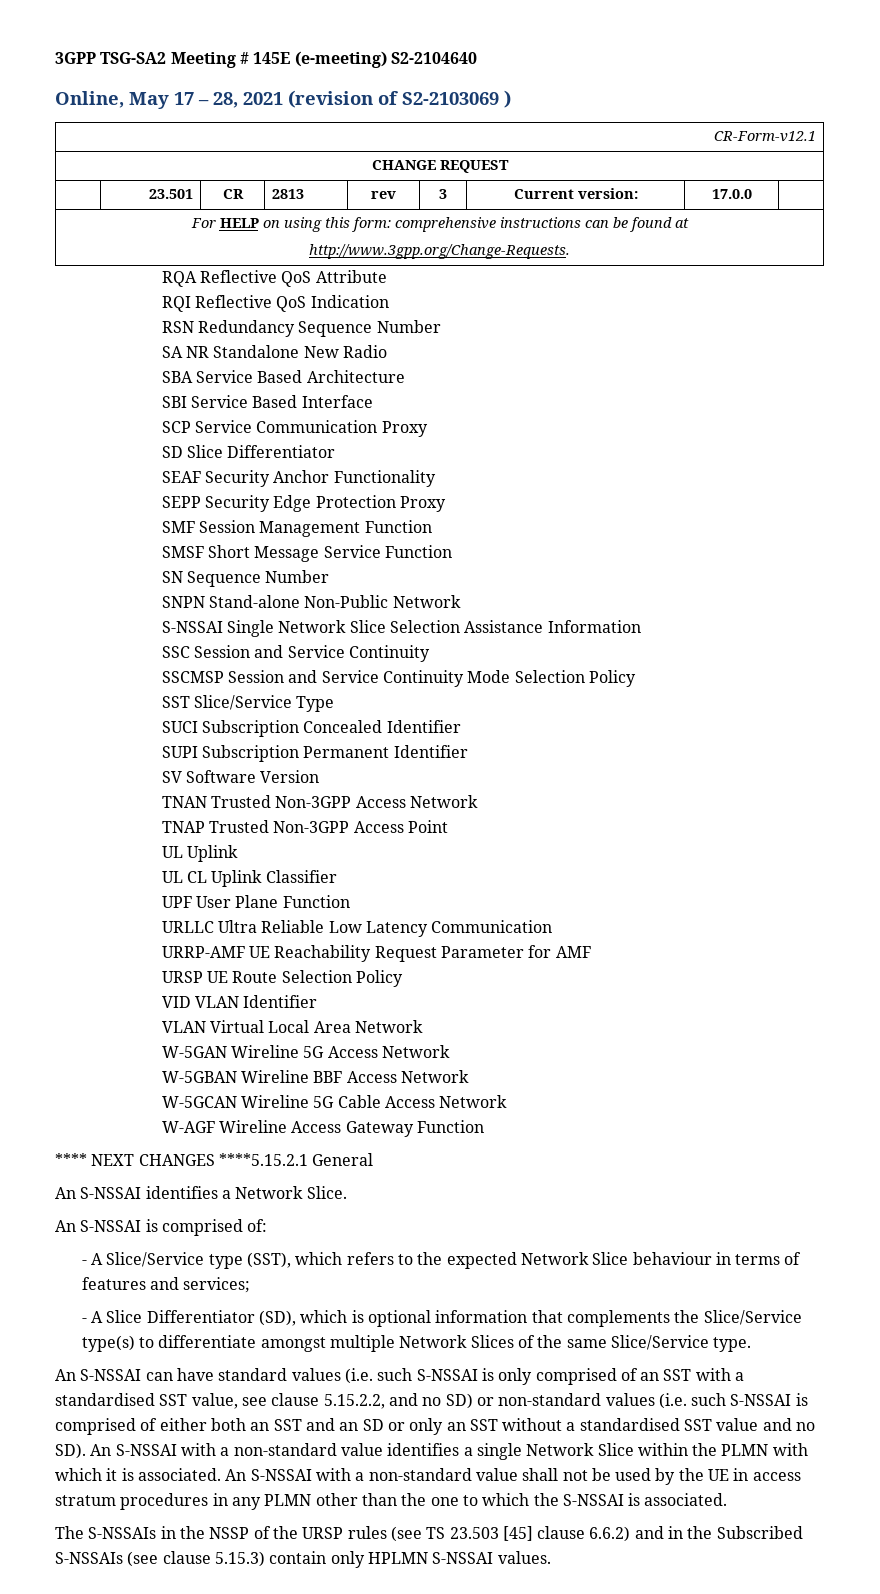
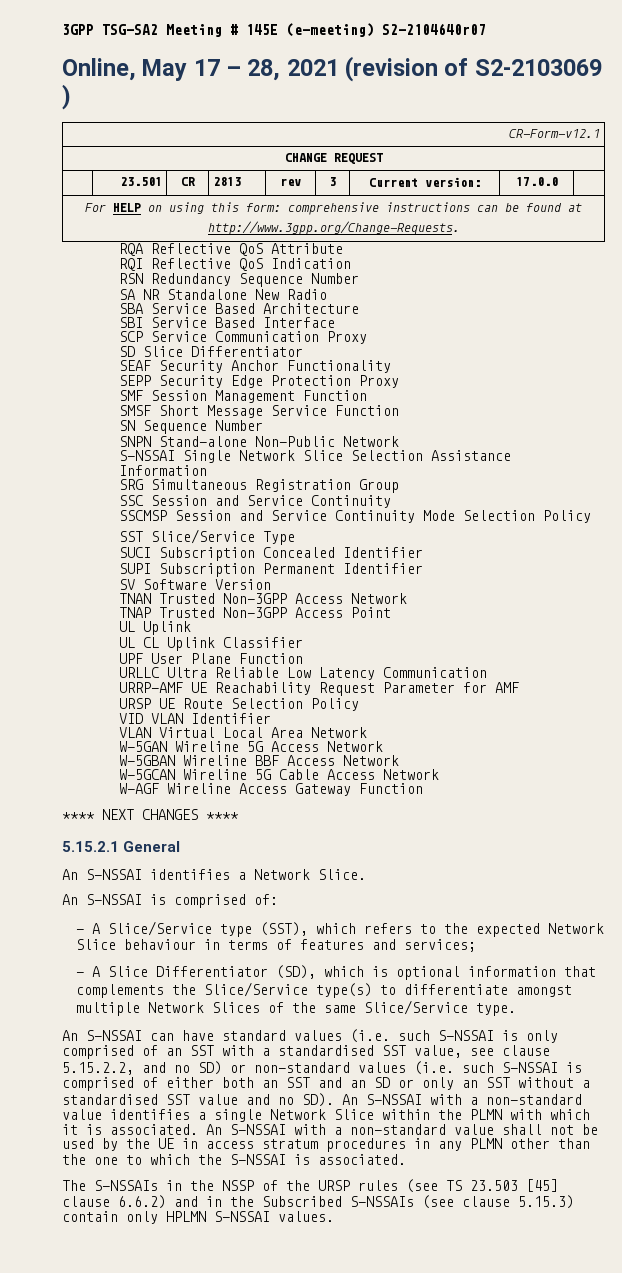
- 3GPP TSG-SA2 Meeting # 145E (e-meeting) S2-2104640
+ 3GPP TSG-SA2 Meeting # 145E (e-meeting) S2-2104640r07
+ SRG Simultaneous Registration Group
- **** NEXT CHANGES ****5.15.2.1 General
+ **** NEXT CHANGES ****
+ 5.15.2.1 General

